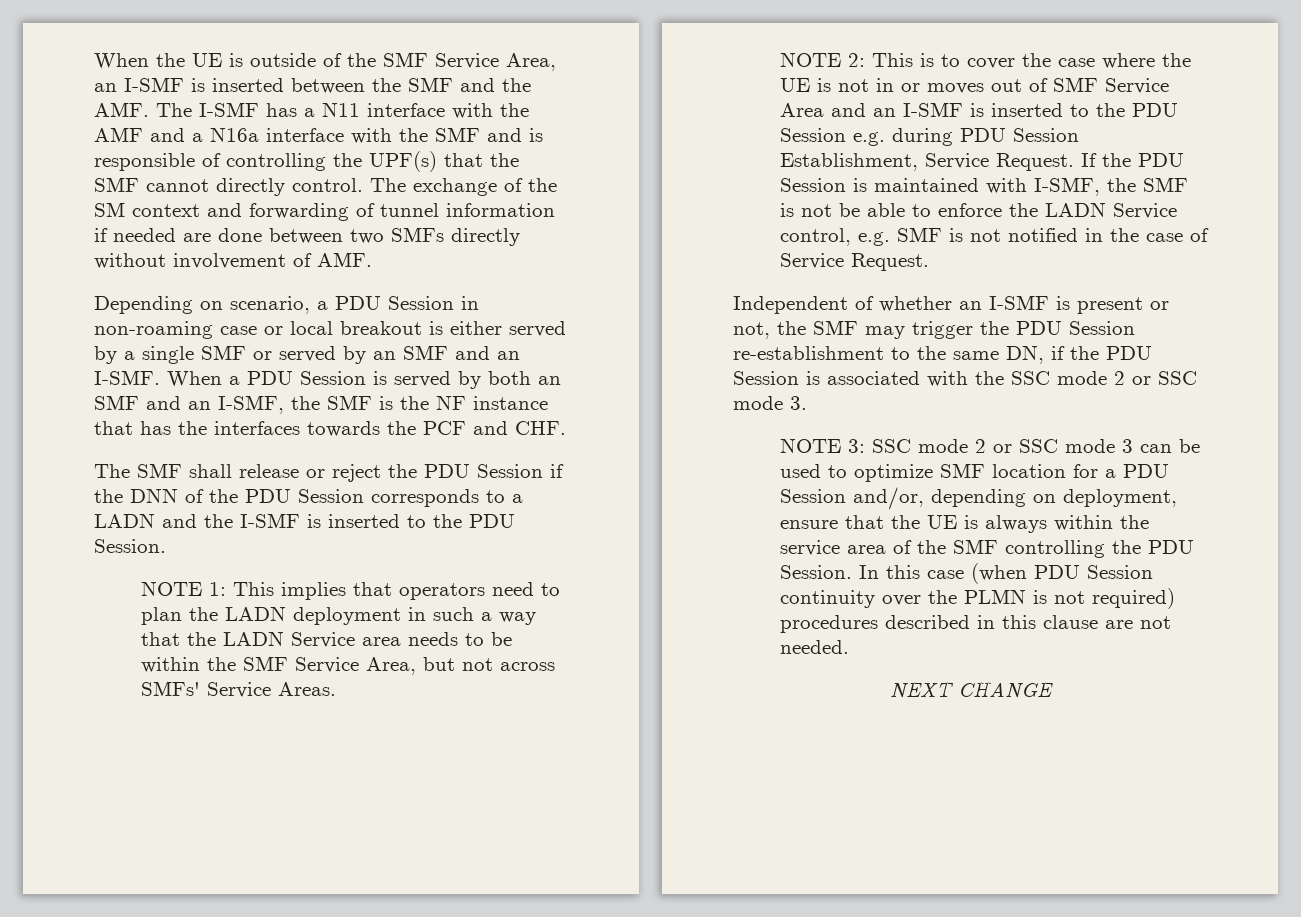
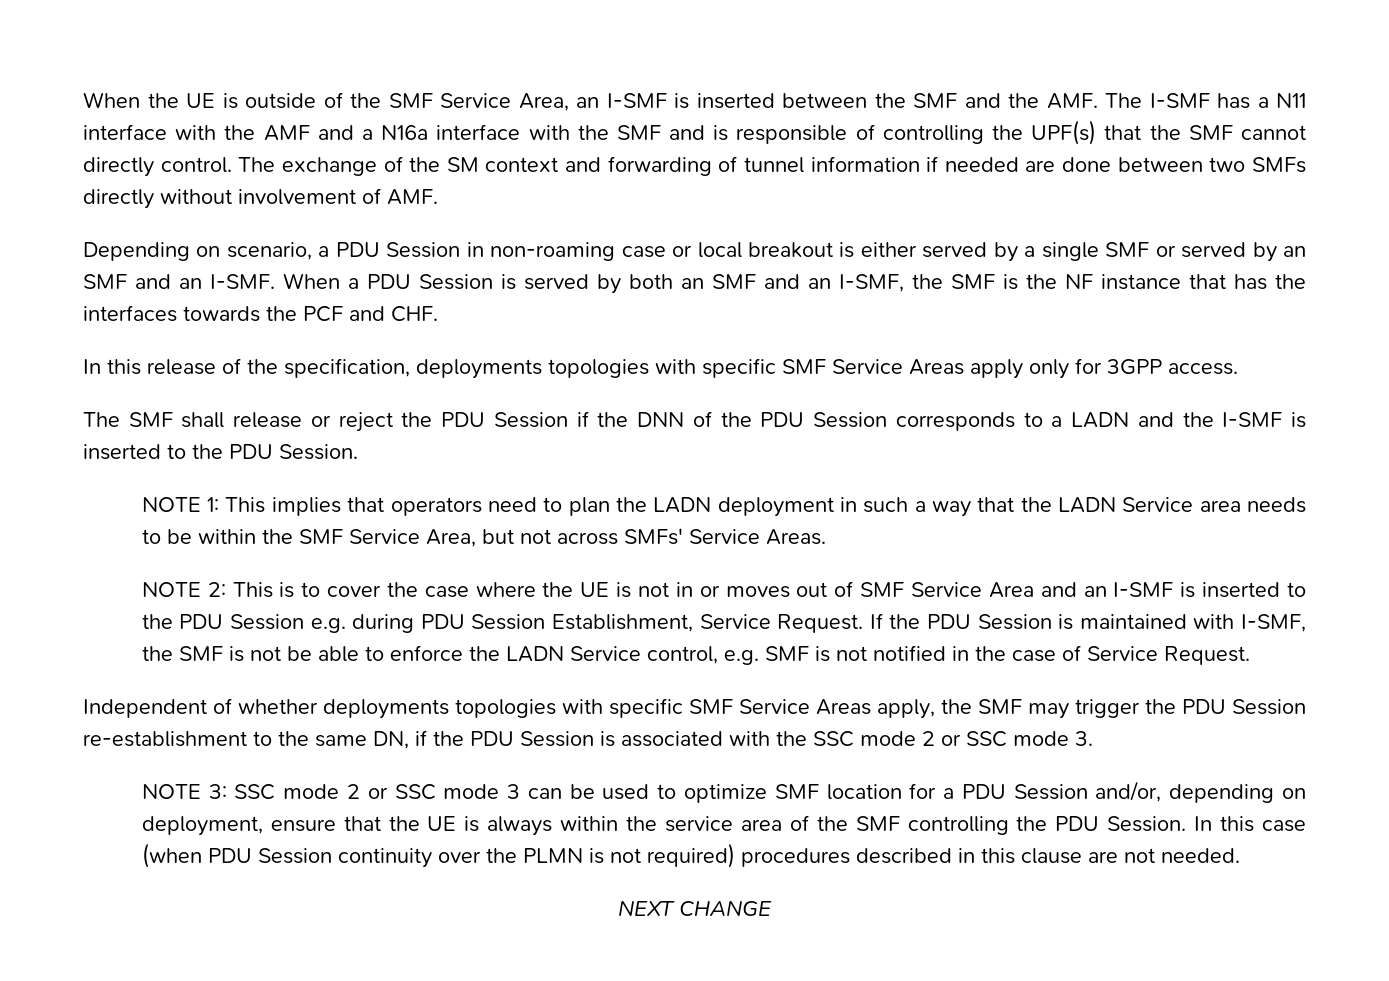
+ In this release of the specification, deployments topologies with specific SMF Service Areas apply only for 3GPP access.
- Independent of whether an I-SMF is present or not, the SMF may trigger the PDU Session re-establishment to the same DN, if the PDU Session is associated with the SSC mode 2 or SSC mode 3.
+ Independent of whether deployments topologies with specific SMF Service Areas apply, the SMF may trigger the PDU Session re-establishment to the same DN, if the PDU Session is associated with the SSC mode 2 or SSC mode 3.

